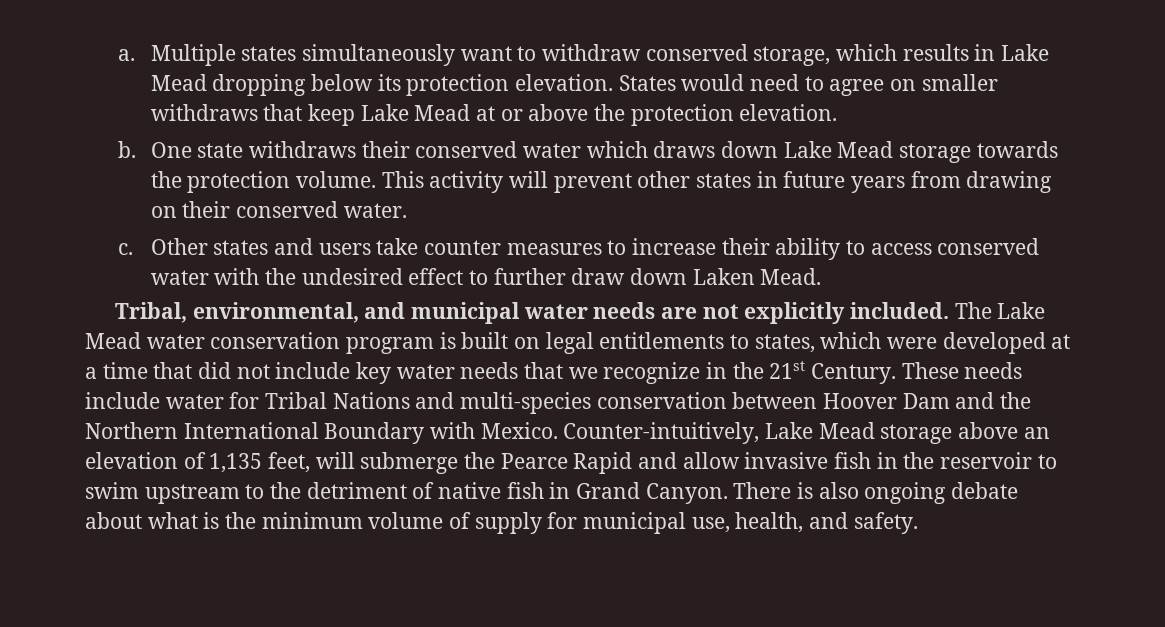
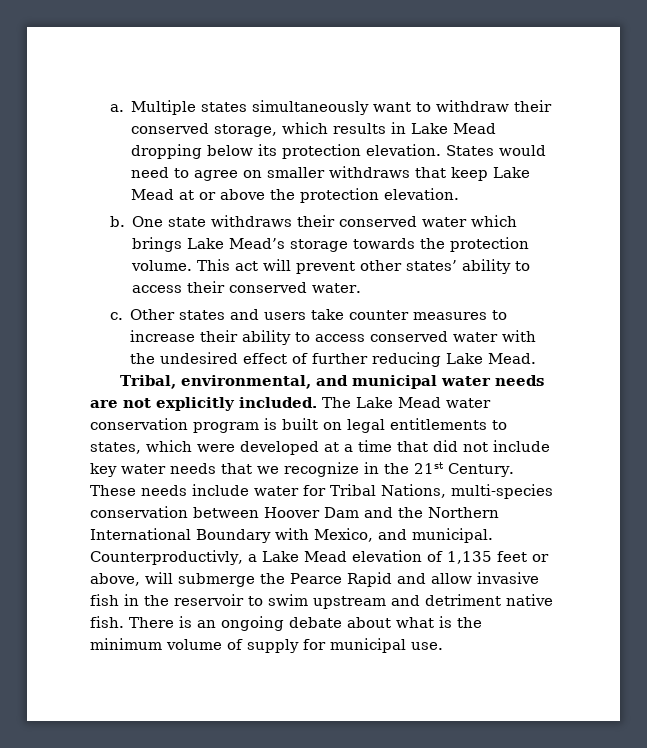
- Multiple states simultaneously want to withdraw conserved storage, which results in Lake Mead dropping below its protection elevation.
+ Multiple states simultaneously want to withdraw their conserved storage, which results in Lake Mead dropping below its protection elevation.
- One state withdraws their conserved water which draws down Lake Mead storage towards the protection volume.
+ One state withdraws their conserved water which brings Lake Mead’s storage towards the protection volume.
- This activity will prevent other states in future years from drawing on their conserved water.
+ This act will prevent other states’ ability to access their conserved water.
- Other states and users take counter measures to increase their ability to access conserved water with the undesired effect to further draw down Laken Mead.
+ Other states and users take counter measures to increase their ability to access conserved water with the undesired effect of further reducing Lake Mead.
- These needs include water for Tribal Nations and multi-species conservation between Hoover Dam and the Northern International Boundary with Mexico. Counter-intuitively, Lake Mead storage above an elevation of 1,135 feet, will submerge the Pearce Rapid and allow invasive fish in the reservoir to swim upstream to the detriment of native fish in Grand Canyon.
+ These needs include water for Tribal Nations, multi-species conservation between Hoover Dam and the Northern International Boundary with Mexico, and municipal. Counterproductivly, a Lake Mead elevation of 1,135 feet or above, will submerge the Pearce Rapid and allow invasive fish in the reservoir to swim upstream and detriment native fish.
- There is also ongoing debate about what is the minimum volume of supply for municipal use, health, and safety.
+ There is an ongoing debate about what is the minimum volume of supply for municipal use.

